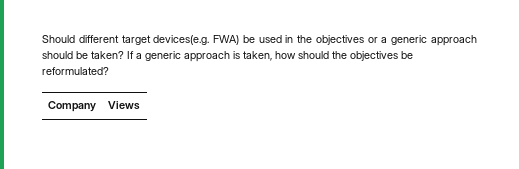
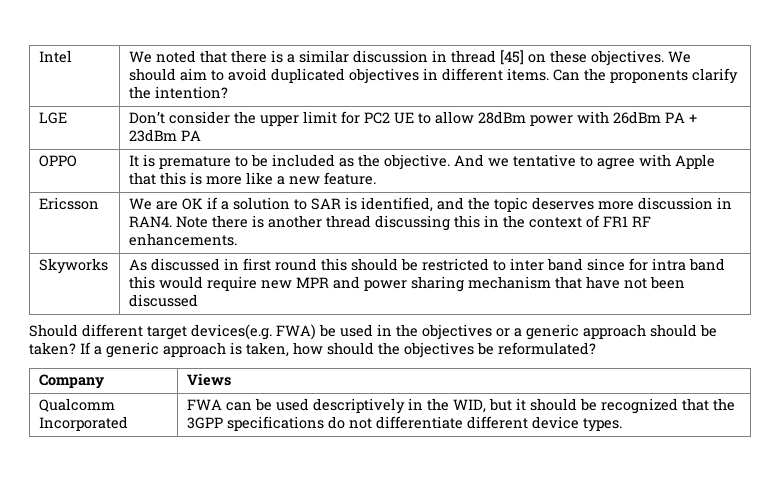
+ Intel | We noted that there is a similar discussion in thread [45] on these objectives. We should aim to avoid duplicated objectives in different items. Can the proponents clarify the intention?
+ LGE | Don’t consider the upper limit for PC2 UE to allow 28dBm power with 26dBm PA + 23dBm PA
+ OPPO | It is premature to be included as the objective. And we tentative to agree with Apple that this is more like a new feature.
+ Ericsson | We are OK if a solution to SAR is identified, and the topic deserves more discussion in RAN4. Note there is another thread discussing this in the context of FR1 RF enhancements.
+ Skyworks | As discussed in first round this should be restricted to inter band since for intra band this would require new MPR and power sharing mechanism that have not been discussed
+ Qualcomm Incorporated | FWA can be used descriptively in the WID, but it should be recognized that the 3GPP specifications do not differentiate different device types.

